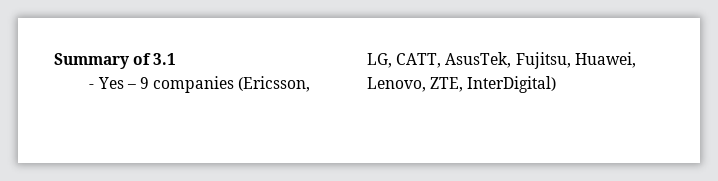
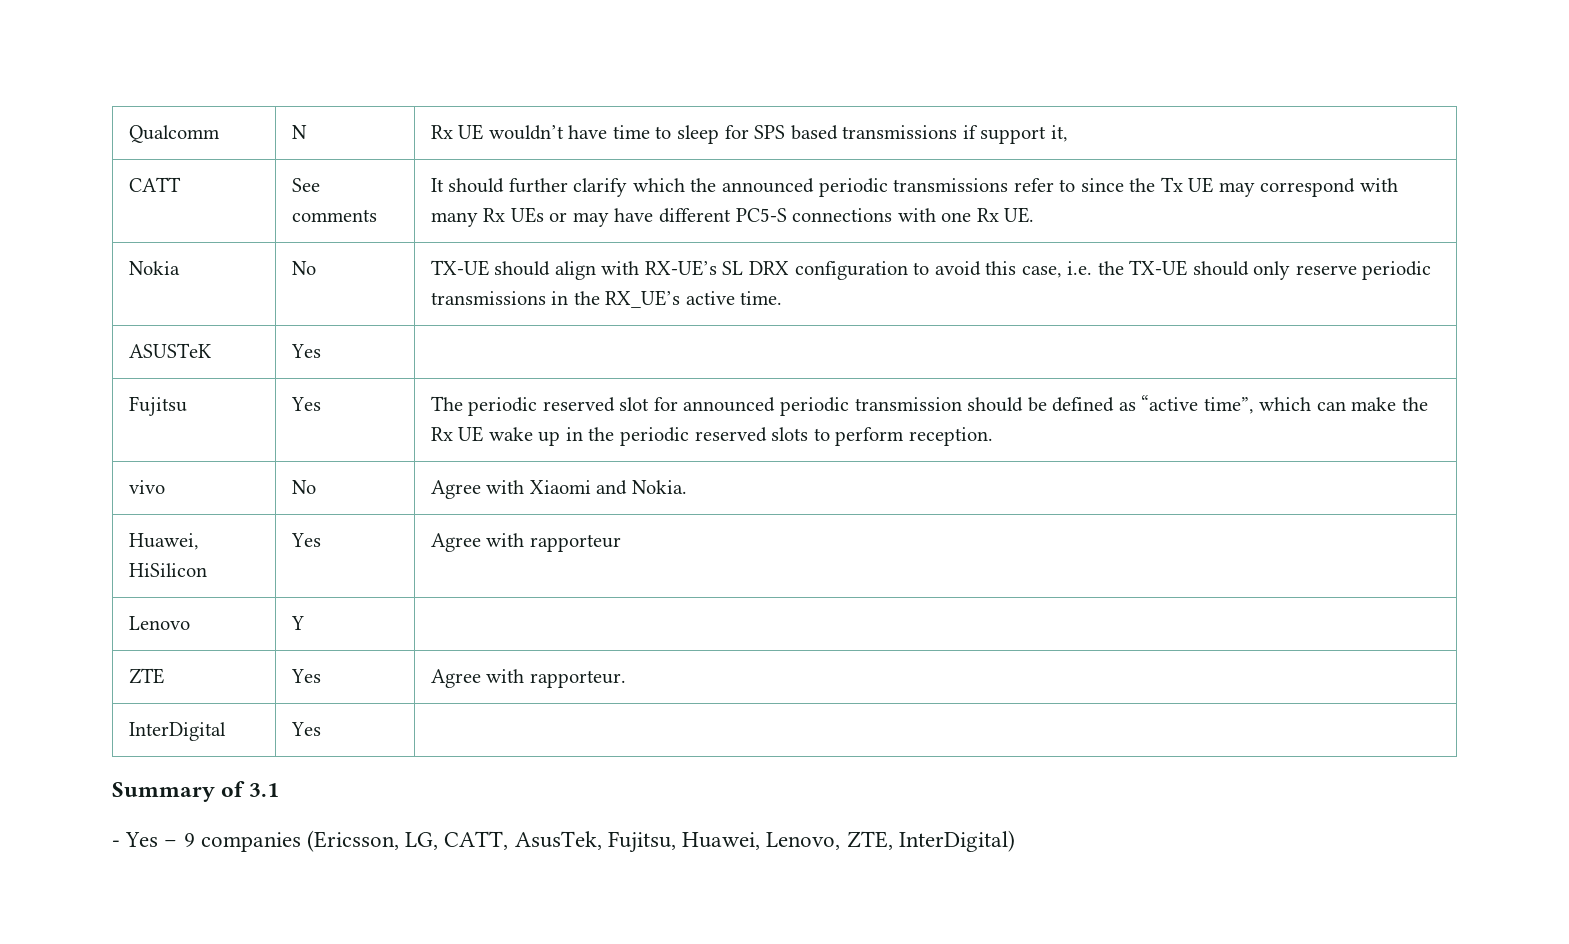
+ Qualcomm | N | Rx UE wouldn’t have time to sleep for SPS based transmissions if support it,
+ CATT | See comments | It should further clarify which the announced periodic transmissions refer to since the Tx UE may correspond with many Rx UEs or may have different PC5-S connections with one Rx UE.
+ Nokia | No | TX-UE should align with RX-UE’s SL DRX configuration to avoid this case, i.e. the TX-UE should only reserve periodic transmissions in the RX_UE’s active time.
+ ASUSTeK | Yes |
+ Fujitsu | Yes | The periodic reserved slot for announced periodic transmission should be defined as “active time”, which can make the Rx UE wake up in the periodic reserved slots to perform reception.
+ vivo | No | Agree with Xiaomi and Nokia.
+ Huawei, HiSilicon | Yes | Agree with rapporteur
+ Lenovo | Y |
+ ZTE | Yes | Agree with rapporteur.
+ InterDigital | Yes |

